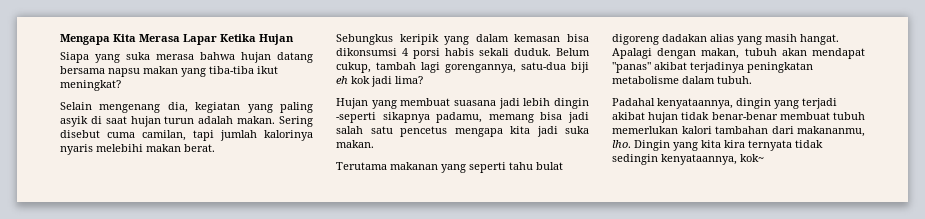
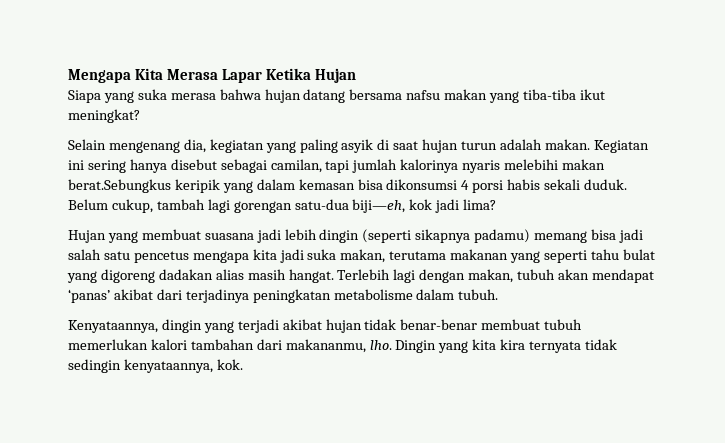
- Siapa yang suka merasa bahwa hujan datang bersama napsu makan yang tiba-tiba ikut meningkat?
+ Siapa yang suka merasa bahwa hujan datang bersama nafsu makan yang tiba-tiba ikut meningkat?
- Sering disebut cuma camilan, tapi jumlah kalorinya nyaris melebihi makan berat.
- Sebungkus keripik yang dalam kemasan bisa dikonsumsi 4 porsi habis sekali duduk.
+ Kegiatan ini sering hanya disebut sebagai camilan, tapi jumlah kalorinya nyaris melebihi makan berat.Sebungkus keripik yang dalam kemasan bisa dikonsumsi 4 porsi habis sekali duduk.
- Belum cukup, tambah lagi gorengannya, satu-dua biji eh kok jadi lima?
+ Belum cukup, tambah lagi gorengan satu-dua biji—eh, kok jadi lima?
- Hujan yang membuat suasana jadi lebih dingin -seperti sikapnya padamu, memang bisa jadi salah satu pencetus mengapa kita jadi suka makan.
- Terutama makanan yang seperti tahu bulat digoreng dadakan alias yang masih hangat.
+ Hujan yang membuat suasana jadi lebih dingin (seperti sikapnya padamu) memang bisa jadi salah satu pencetus mengapa kita jadi suka makan, terutama makanan yang seperti tahu bulat yang digoreng dadakan alias masih hangat.
- Apalagi dengan makan, tubuh akan mendapat "panas" akibat terjadinya peningkatan metabolisme dalam tubuh.
+ Terlebih lagi dengan makan, tubuh akan mendapat ‘panas’ akibat dari terjadinya peningkatan metabolisme dalam tubuh.
- Padahal kenyataannya, dingin yang terjadi akibat hujan tidak benar-benar membuat tubuh memerlukan kalori tambahan dari makananmu, lho.
+ Kenyataannya, dingin yang terjadi akibat hujan tidak benar-benar membuat tubuh memerlukan kalori tambahan dari makananmu, lho.
- Dingin yang kita kira ternyata tidak sedingin kenyataannya, kok~
+ Dingin yang kita kira ternyata tidak sedingin kenyataannya, kok.

